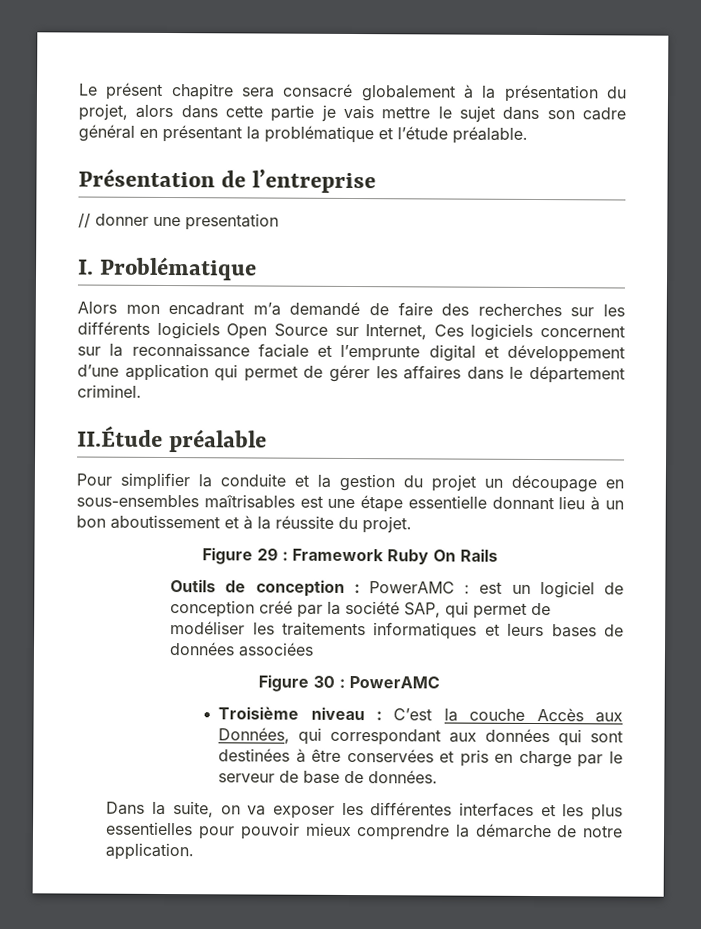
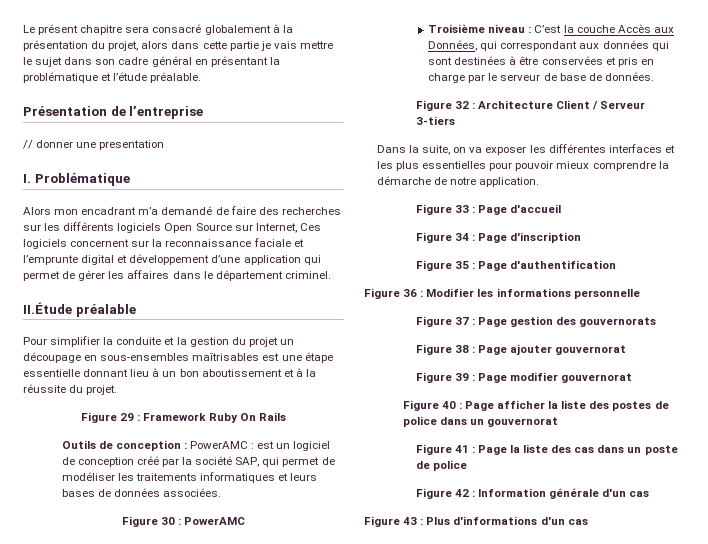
- Outils de conception : PowerAMC : est un logiciel de conception créé par la société SAP, qui permet de modéliser les traitements informatiques et leurs bases de données associées
+ Outils de conception : PowerAMC : est un logiciel de conception créé par la société SAP, qui permet de modéliser les traitements informatiques et leurs bases de données associées.
+ Figure 32 : Architecture Client / Serveur 3-tiers
+ Figure 33 : Page d'accueil
+ Figure 34 : Page d'inscription
+ Figure 35 : Page d'authentification
+ Figure 36 : Modifier les informations personnelle
+ Figure 37 : Page gestion des gouvernorats
+ Figure 38 : Page ajouter gouvernorat
+ Figure 39 : Page modifier gouvernorat
+ Figure 40 : Page afficher la liste des postes de police dans un gouvernorat
+ Figure 41 : Page la liste des cas dans un poste de police
+ Figure 42 : Information générale d'un cas
+ Figure 43 : Plus d'informations d'un cas

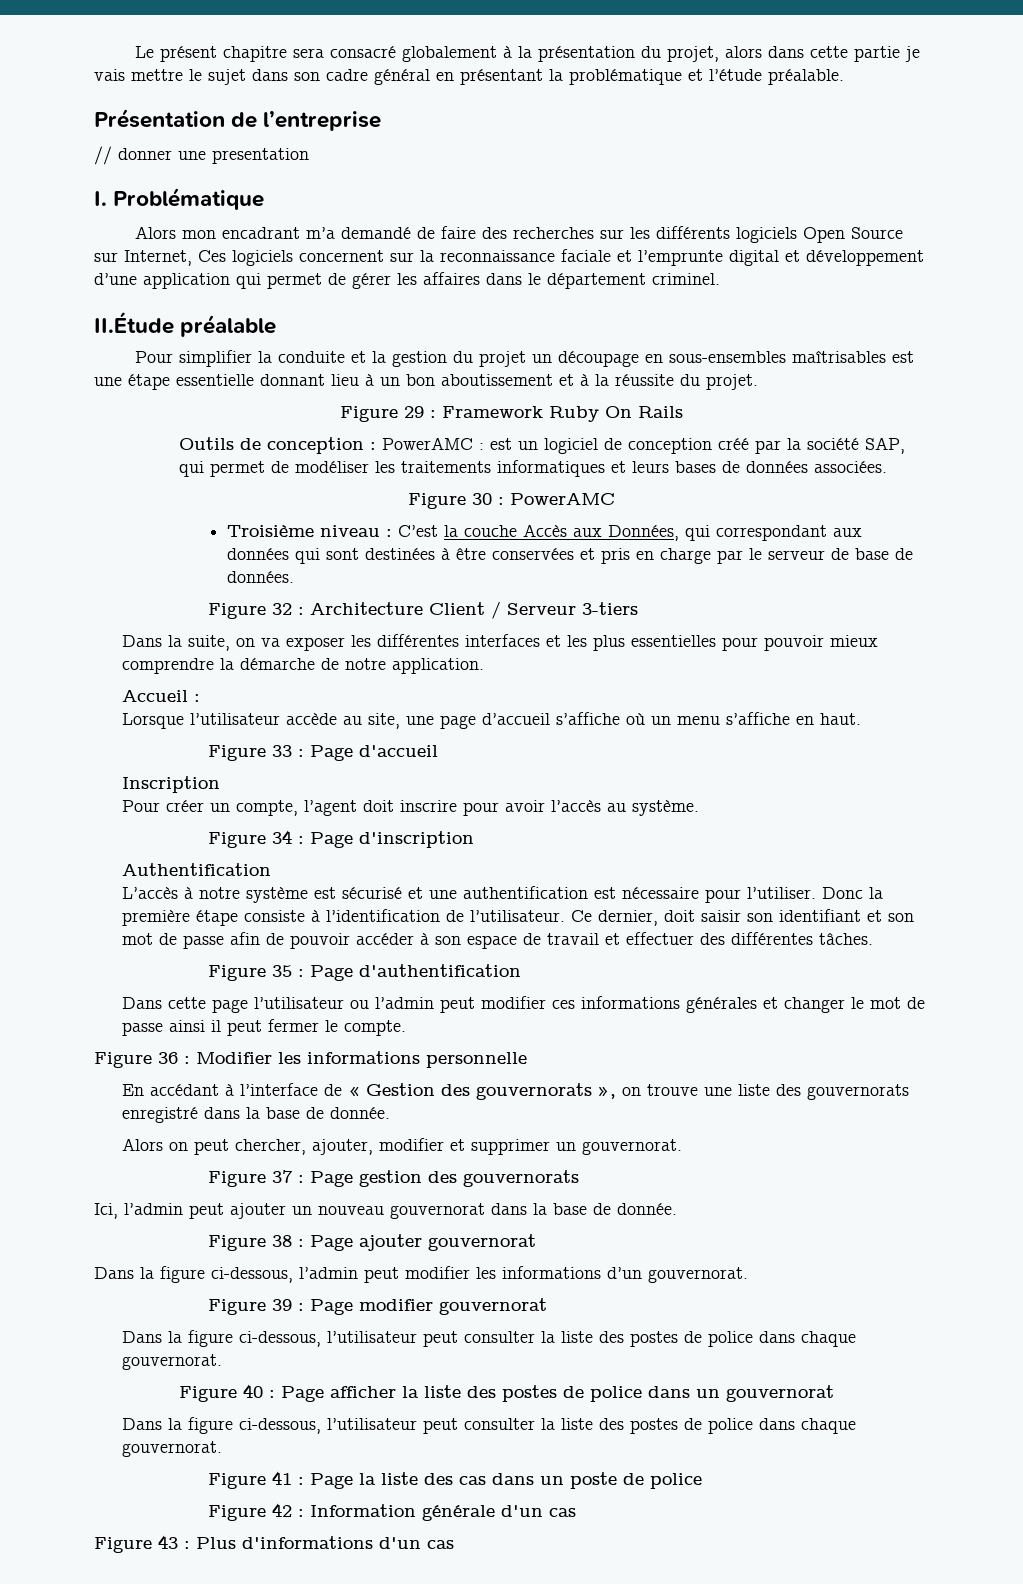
+ Accueil :
+ Lorsque l’utilisateur accède au site, une page d’accueil s’affiche où un menu s’affiche en haut.
+ Inscription
+ Pour créer un compte, l’agent doit inscrire pour avoir l’accès au système.
+ Authentification
+ L’accès à notre système est sécurisé et une authentification est nécessaire pour l’utiliser. Donc la première étape consiste à l’identification de l’utilisateur. Ce dernier, doit saisir son identifiant et son mot de passe afin de pouvoir accéder à son espace de travail et effectuer des différentes tâches.
+ Dans cette page l’utilisateur ou l’admin peut modifier ces informations générales et changer le mot de passe ainsi il peut fermer le compte.
+ En accédant à l’interface de « Gestion des gouvernorats », on trouve une liste des gouvernorats enregistré dans la base de donnée.
+ Alors on peut chercher, ajouter, modifier et supprimer un gouvernorat.
+ Ici, l’admin peut ajouter un nouveau gouvernorat dans la base de donnée.
+ Dans la figure ci-dessous, l’admin peut modifier les informations d’un gouvernorat.
  Figure 39 : Page modifier gouvernorat
+ Dans la figure ci-dessous, l’utilisateur peut consulter la liste des postes de police dans chaque gouvernorat.
  Figure 40 : Page afficher la liste des postes de police dans un gouvernorat
+ Dans la figure ci-dessous, l’utilisateur peut consulter la liste des postes de police dans chaque gouvernorat.

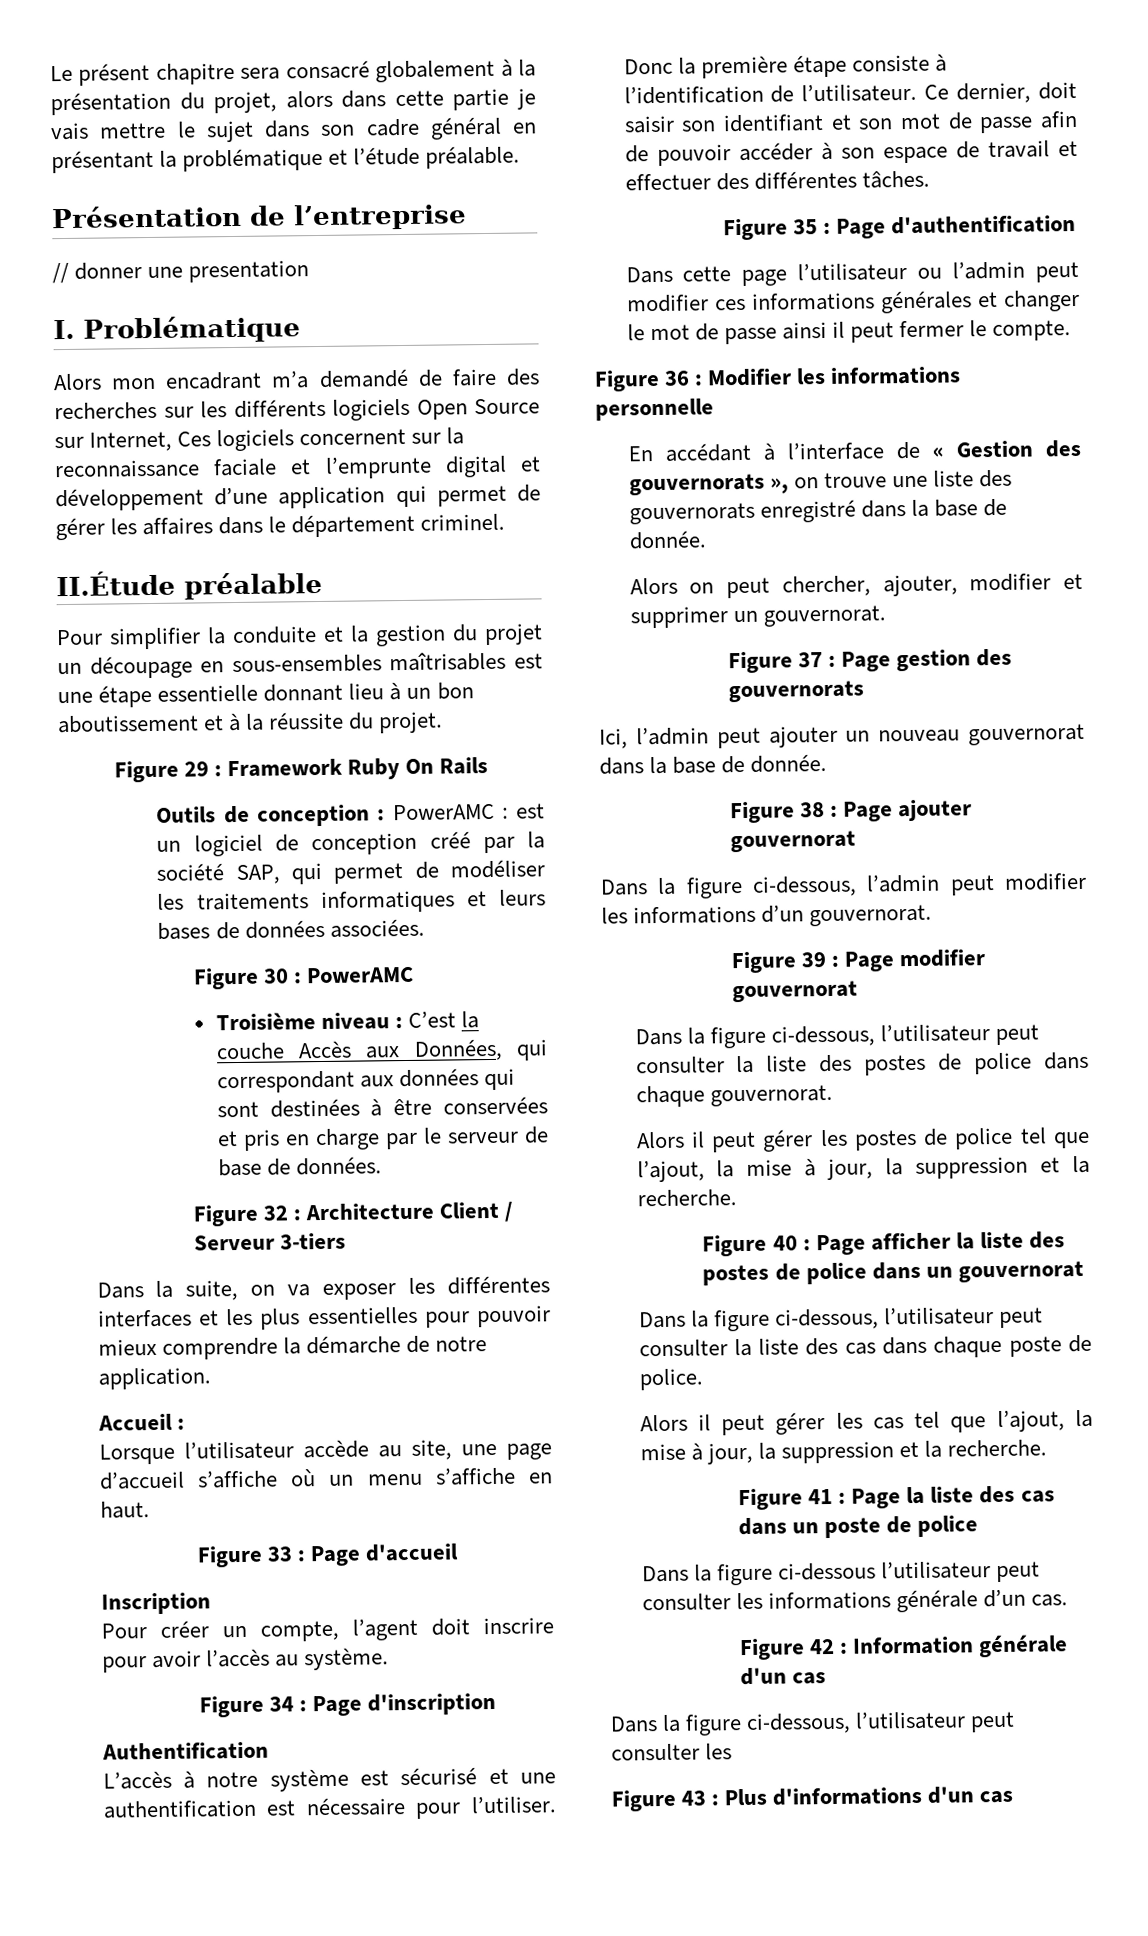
+ Alors il peut gérer les postes de police tel que l’ajout, la mise à jour, la suppression et la recherche.
  Figure 40 : Page afficher la liste des postes de police dans un gouvernorat
- Dans la figure ci-dessous, l’utilisateur peut consulter la liste des postes de police dans chaque gouvernorat.
+ Dans la figure ci-dessous, l’utilisateur peut consulter la liste des cas dans chaque poste de police.
+ Alors il peut gérer les cas tel que l’ajout, la mise à jour, la suppression et la recherche.
+ Dans la figure ci-dessous l’utilisateur peut consulter les informations générale d’un cas.
+ Dans la figure ci-dessous, l’utilisateur peut consulter les

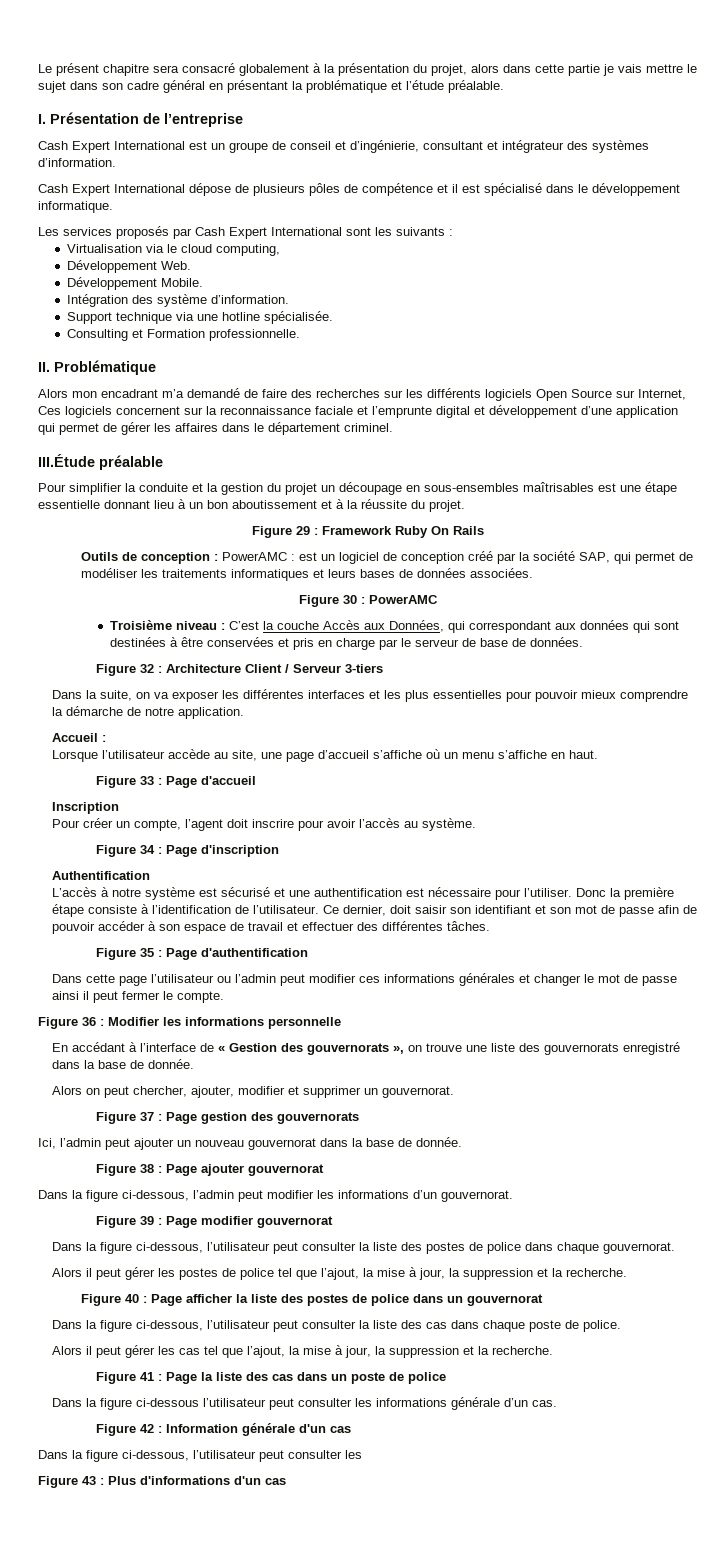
- Présentation de l’entreprise
+ I. Présentation de l’entreprise
- // donner une presentation
- I. Problématique
+ Cash Expert International est un groupe de conseil et d’ingénierie, consultant et intégrateur des systèmes d’information.
+ Cash Expert International dépose de plusieurs pôles de compétence et il est spécialisé dans le développement informatique.
+ Les services proposés par Cash Expert International sont les suivants :
+ Virtualisation via le cloud computing,
+ Développement Web.
+ Développement Mobile.
+ Intégration des système d’information.
+ Support technique via une hotline spécialisée.
+ Consulting et Formation professionnelle.
+ II. Problématique
- II.Étude préalable
+ III.Étude préalable

